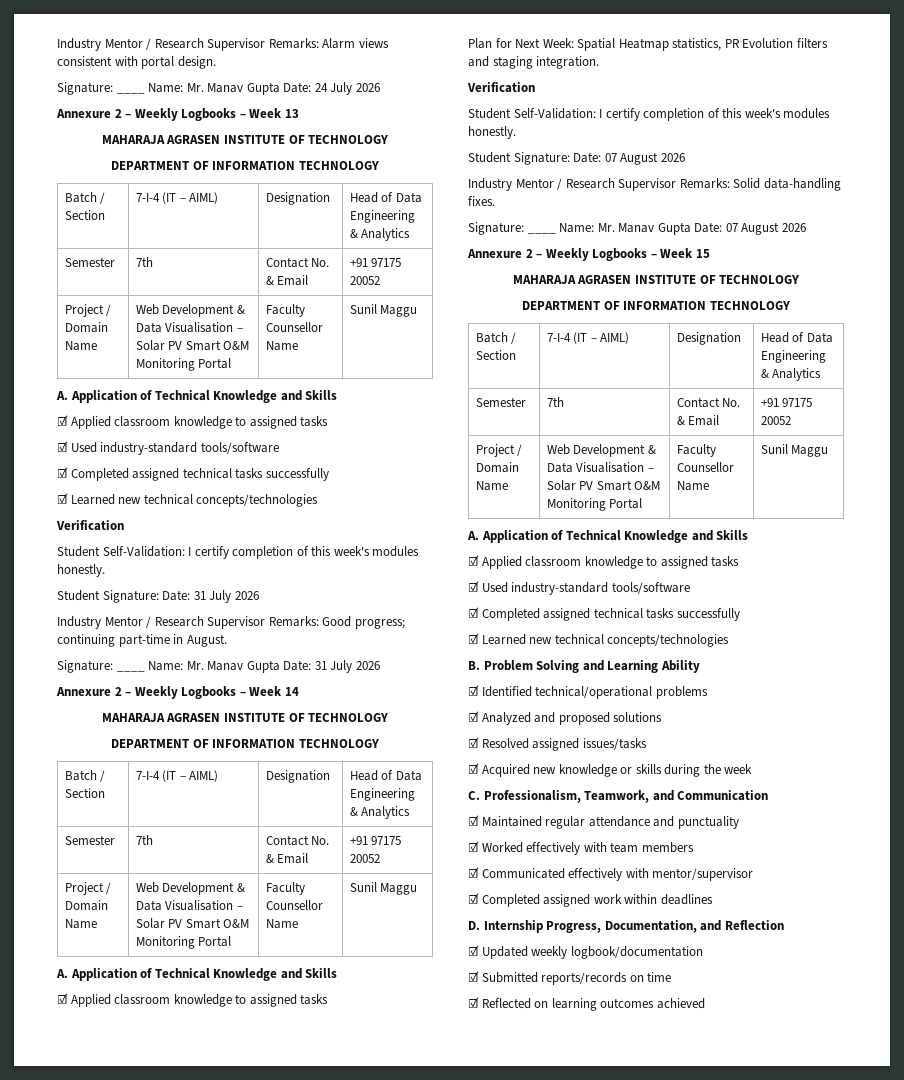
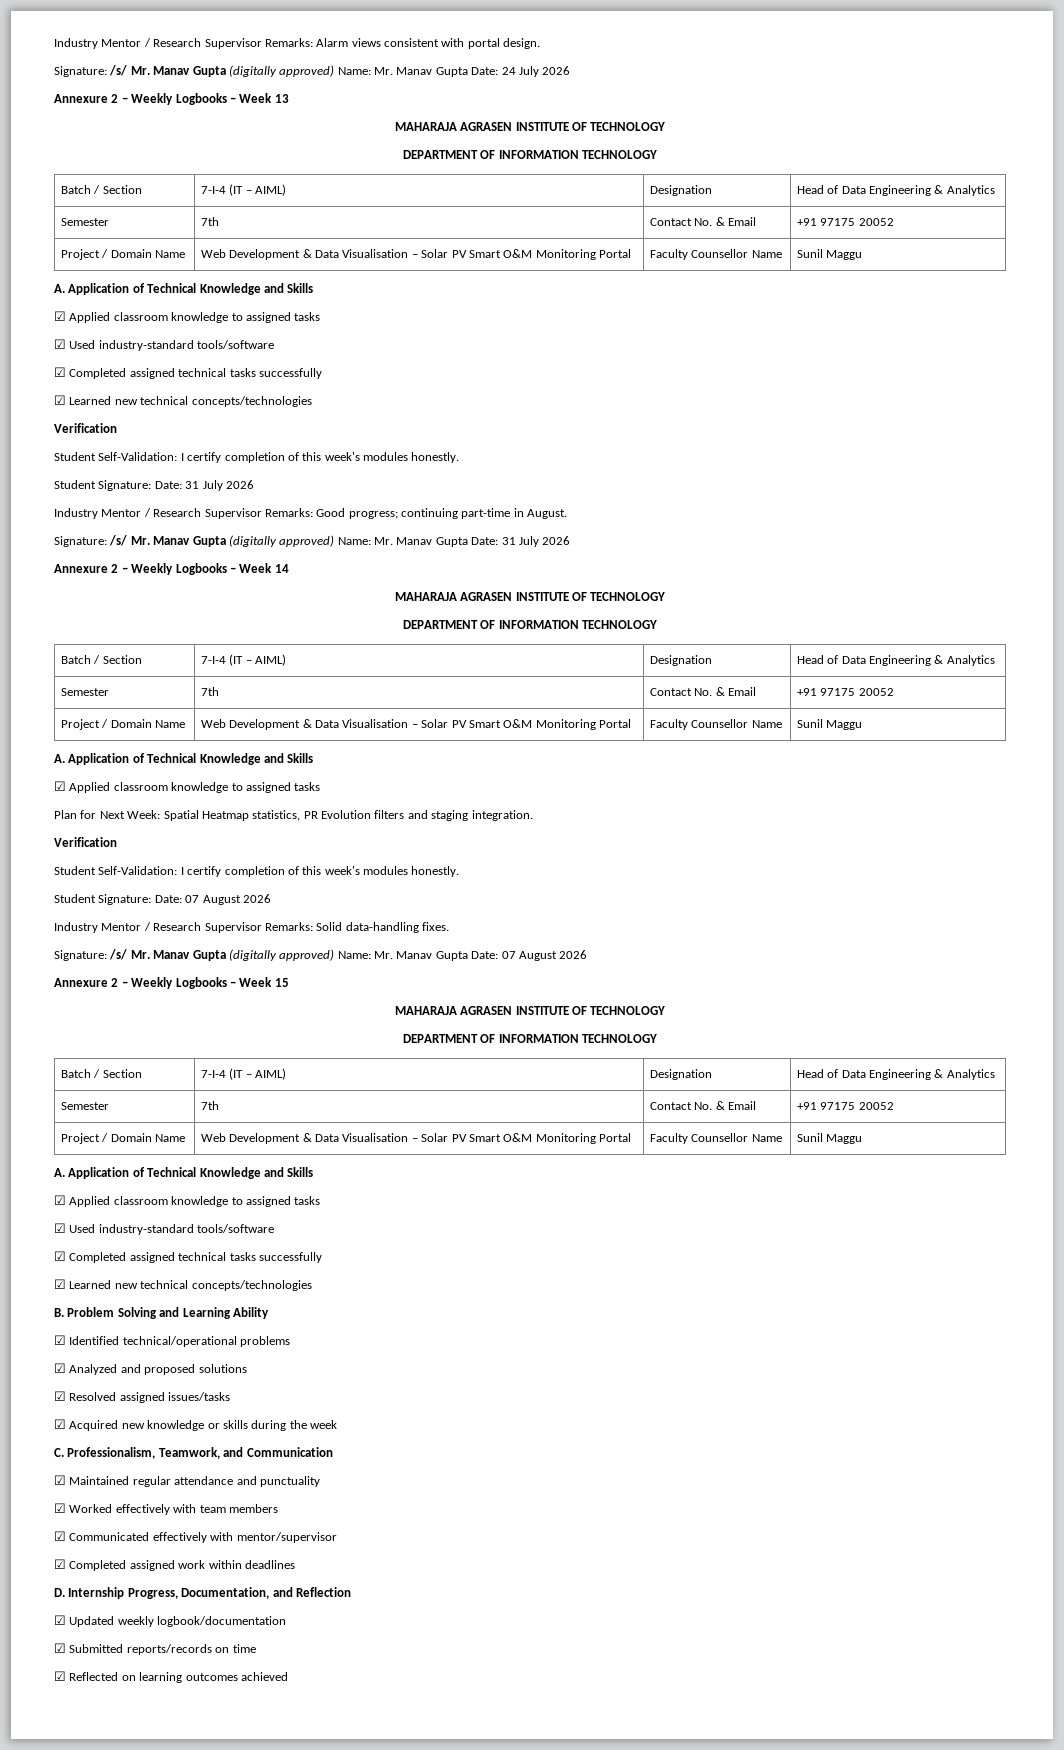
- Signature: ____ Name: Mr. Manav Gupta Date: 24 July 2026
+ Signature: /s/ Mr. Manav Gupta (digitally approved) Name: Mr. Manav Gupta Date: 24 July 2026
- Signature: ____ Name: Mr. Manav Gupta Date: 31 July 2026
+ Signature: /s/ Mr. Manav Gupta (digitally approved) Name: Mr. Manav Gupta Date: 31 July 2026
- Signature: ____ Name: Mr. Manav Gupta Date: 07 August 2026
+ Signature: /s/ Mr. Manav Gupta (digitally approved) Name: Mr. Manav Gupta Date: 07 August 2026

